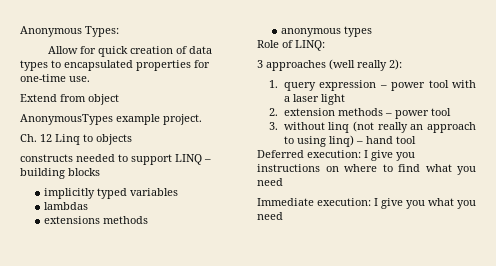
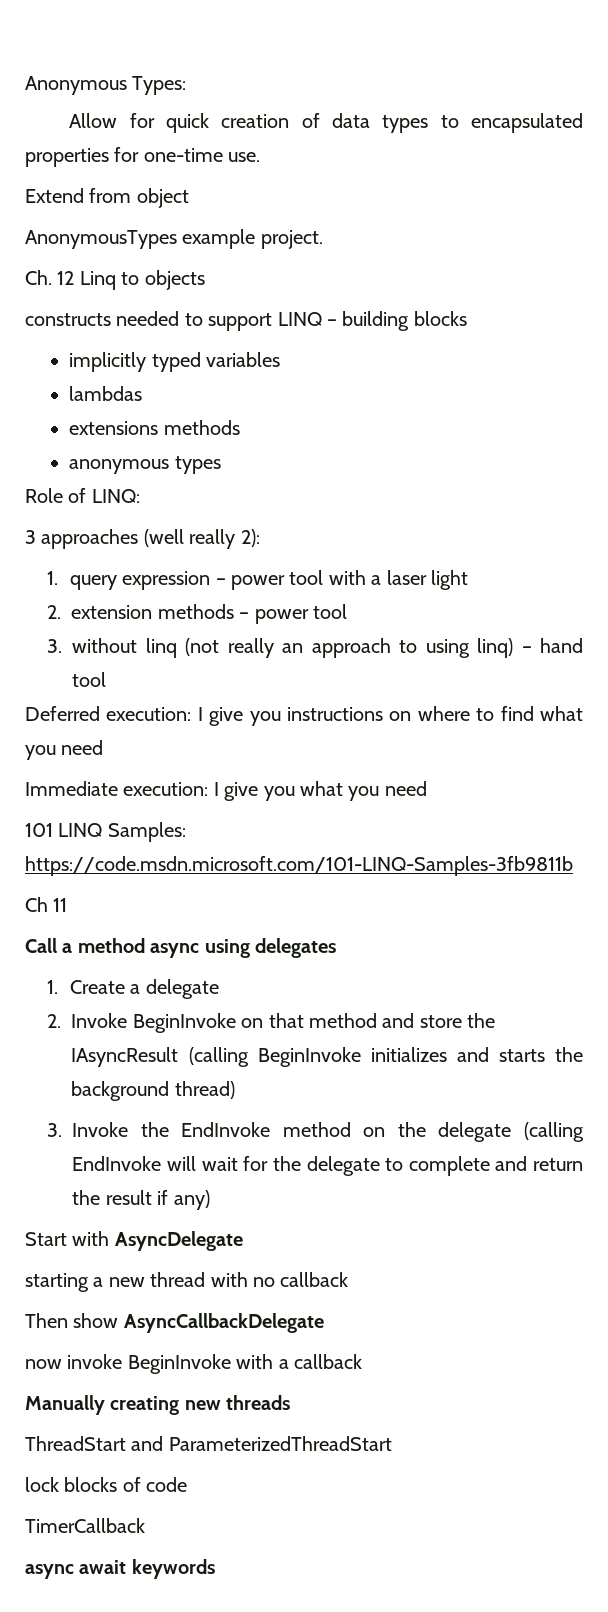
+ 101 LINQ Samples: https://code.msdn.microsoft.com/101-LINQ-Samples-3fb9811b
+ Ch 11
+ Call a method async using delegates
+ 1. Create a delegate
+ 2. Invoke BeginInvoke on that method and store the IAsyncResult (calling BeginInvoke initializes and starts the background thread)
+ 3. Invoke the EndInvoke method on the delegate (calling EndInvoke will wait for the delegate to complete and return the result if any)
+ Start with AsyncDelegate
+ starting a new thread with no callback
+ Then show AsyncCallbackDelegate
+ now invoke BeginInvoke with a callback
+ Manually creating new threads
+ ThreadStart and ParameterizedThreadStart
+ lock blocks of code
+ TimerCallback
+ async await keywords

